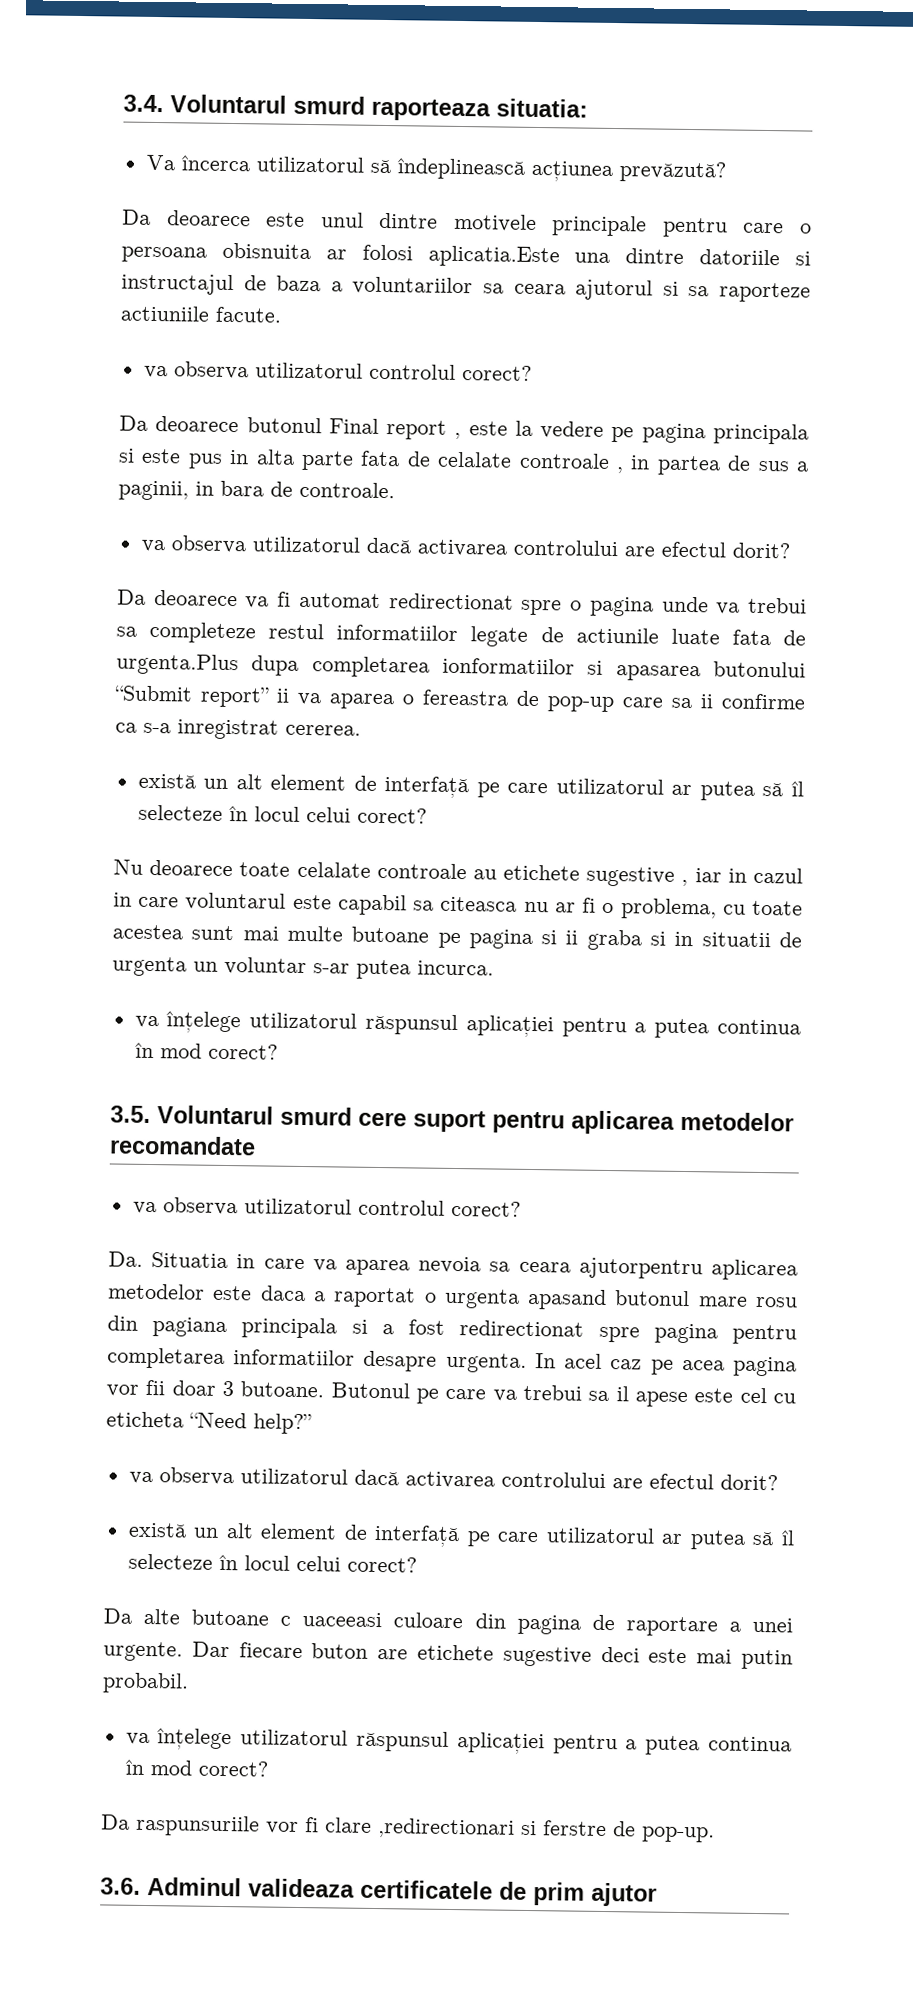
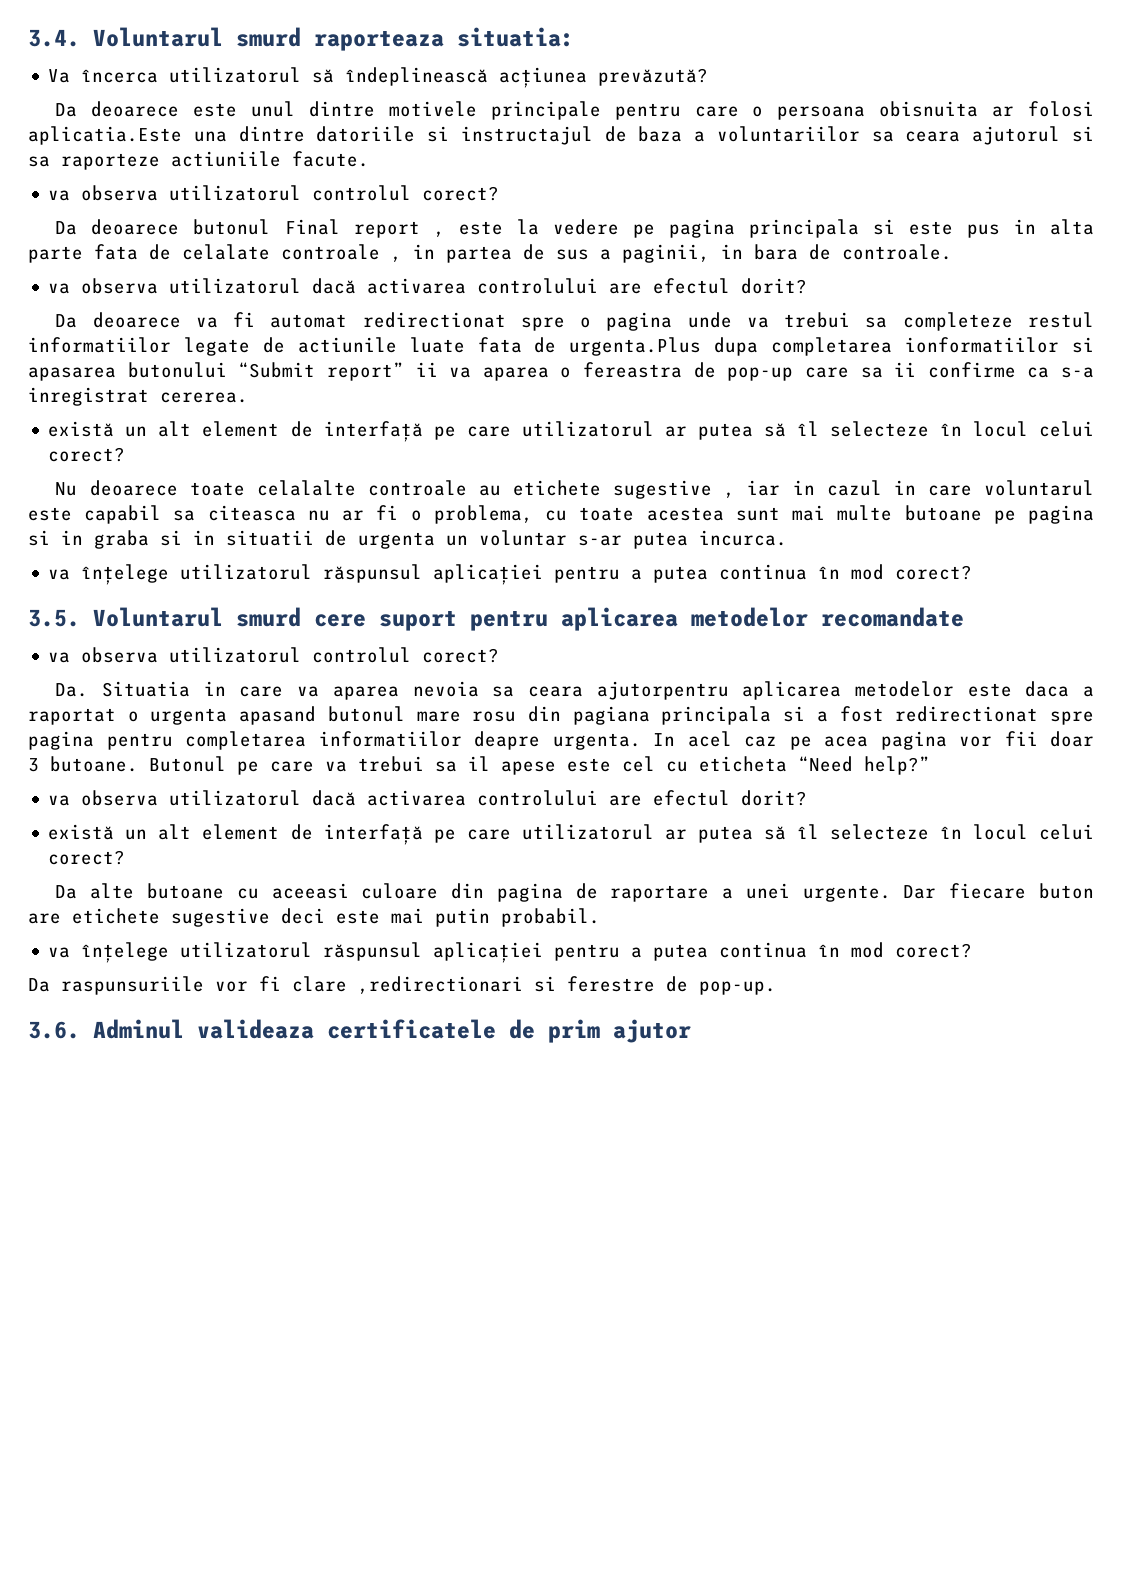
- Nu deoarece toate celalate controale au etichete sugestive , iar in cazul in care voluntarul este capabil sa citeasca nu ar fi o problema, cu toate acestea sunt mai multe butoane pe pagina si ii graba si in situatii de urgenta un voluntar s-ar putea incurca.
+ Nu deoarece toate celalalte controale au etichete sugestive , iar in cazul in care voluntarul este capabil sa citeasca nu ar fi o problema, cu toate acestea sunt mai multe butoane pe pagina si in graba si in situatii de urgenta un voluntar s-ar putea incurca.
- Da. Situatia in care va aparea nevoia sa ceara ajutorpentru aplicarea metodelor este daca a raportat o urgenta apasand butonul mare rosu din pagiana principala si a fost redirectionat spre pagina pentru completarea informatiilor desapre urgenta.
+ Da. Situatia in care va aparea nevoia sa ceara ajutorpentru aplicarea metodelor este daca a raportat o urgenta apasand butonul mare rosu din pagiana principala si a fost redirectionat spre pagina pentru completarea informatiilor deapre urgenta.
- Da alte butoane c uaceeasi culoare din pagina de raportare a unei urgente.
+ Da alte butoane cu aceeasi culoare din pagina de raportare a unei urgente.
- Da raspunsuriile vor fi clare ,redirectionari si ferstre de pop-up.
+ Da raspunsuriile vor fi clare ,redirectionari si ferestre de pop-up.

